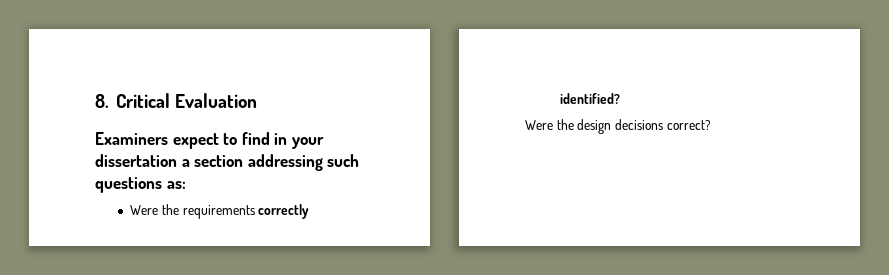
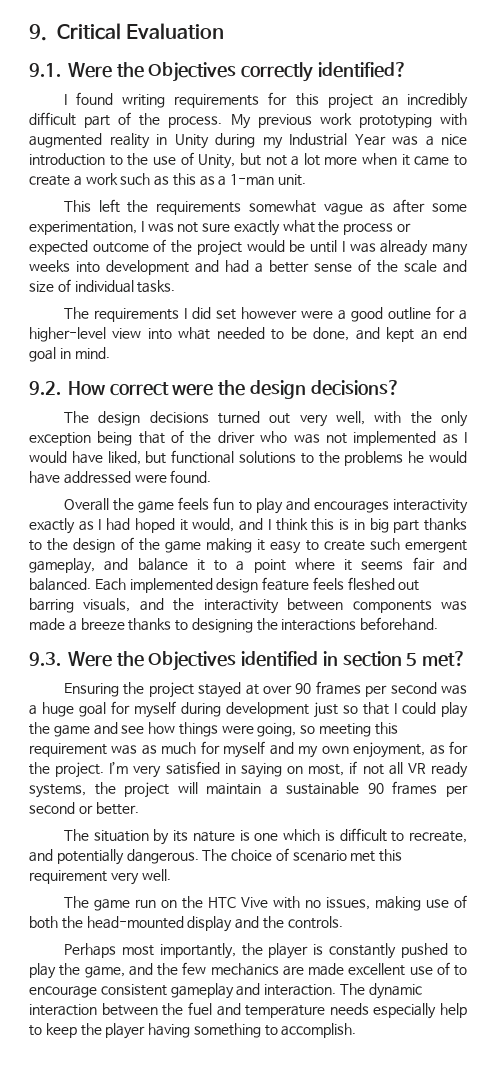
- 8. Critical Evaluation
+ 9. Critical Evaluation
- Examiners expect to find in your dissertation a section addressing such questions as:
- Were the requirements correctly identified?
+ 9.1. Were the Objectives correctly identified?
- Were the design decisions correct?
+ I found writing requirements for this project an incredibly difficult part of the process. My previous work prototyping with augmented reality in Unity during my Industrial Year was a nice introduction to the use of Unity, but not a lot more when it came to create a work such as this as a 1-man unit.
+ This left the requirements somewhat vague as after some experimentation, I was not sure exactly what the process or expected outcome of the project would be until I was already many weeks into development and had a better sense of the scale and size of individual tasks.
+ The requirements I did set however were a good outline for a higher-level view into what needed to be done, and kept an end goal in mind.
+ 9.2. How correct were the design decisions?
+ The design decisions turned out very well, with the only exception being that of the driver who was not implemented as I would have liked, but functional solutions to the problems he would have addressed were found.
+ Overall the game feels fun to play and encourages interactivity exactly as I had hoped it would, and I think this is in big part thanks to the design of the game making it easy to create such emergent gameplay, and balance it to a point where it seems fair and balanced. Each implemented design feature feels fleshed out barring visuals, and the interactivity between components was made a breeze thanks to designing the interactions beforehand.
+ 9.3. Were the Objectives identified in section 5 met?
+ Ensuring the project stayed at over 90 frames per second was a huge goal for myself during development just so that I could play the game and see how things were going, so meeting this requirement was as much for myself and my own enjoyment, as for the project. I’m very satisfied in saying on most, if not all VR ready systems, the project will maintain a sustainable 90 frames per second or better.
+ The situation by its nature is one which is difficult to recreate, and potentially dangerous. The choice of scenario met this requirement very well.
+ The game run on the HTC Vive with no issues, making use of both the head-mounted display and the controls.
+ Perhaps most importantly, the player is constantly pushed to play the game, and the few mechanics are made excellent use of to encourage consistent gameplay and interaction. The dynamic interaction between the fuel and temperature needs especially help to keep the player having something to accomplish.

